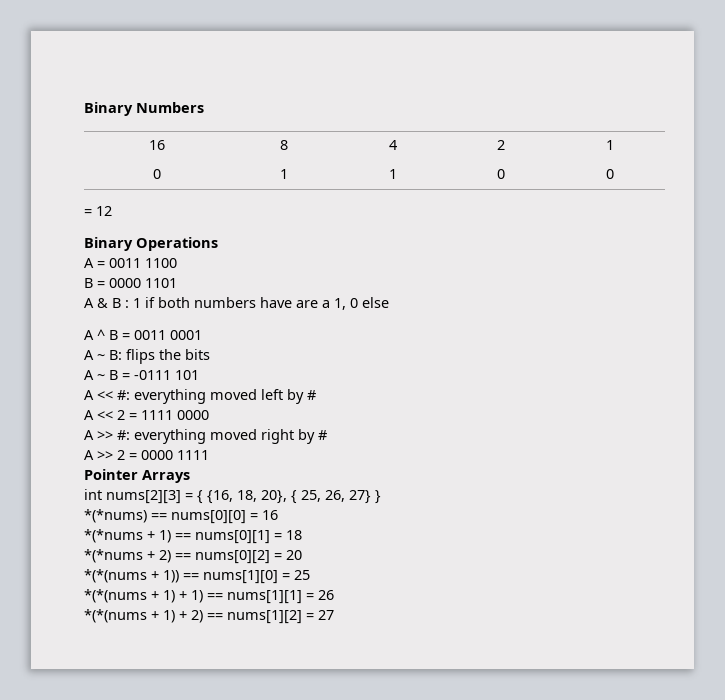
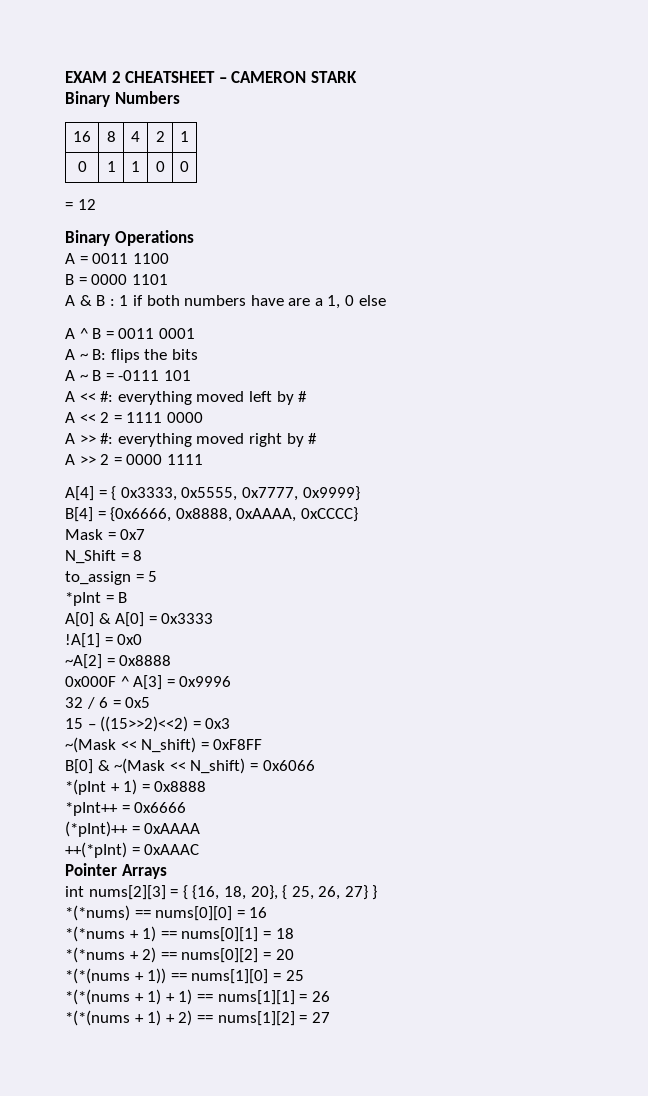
+ EXAM 2 CHEATSHEET – CAMERON STARK
+ A[4] = { 0x3333, 0x5555, 0x7777, 0x9999}
+ B[4] = {0x6666, 0x8888, 0xAAAA, 0xCCCC}
+ Mask = 0x7
+ N_Shift = 8
+ to_assign = 5
+ *pInt = B
+ A[0] & A[0] = 0x3333
+ !A[1] = 0x0
+ ~A[2] = 0x8888
+ 0x000F ^ A[3] = 0x9996
+ 32 / 6 = 0x5
+ 15 – ((15>>2)<<2) = 0x3
+ ~(Mask << N_shift) = 0xF8FF
+ B[0] & ~(Mask << N_shift) = 0x6066
+ *(pInt + 1) = 0x8888
+ *pInt++ = 0x6666
+ (*pInt)++ = 0xAAAA
+ ++(*pInt) = 0xAAAC

